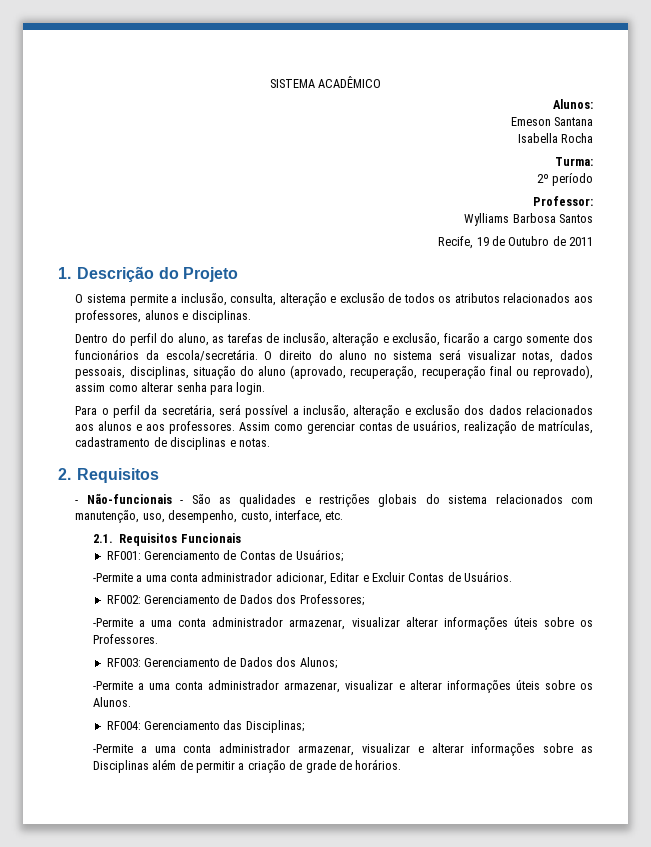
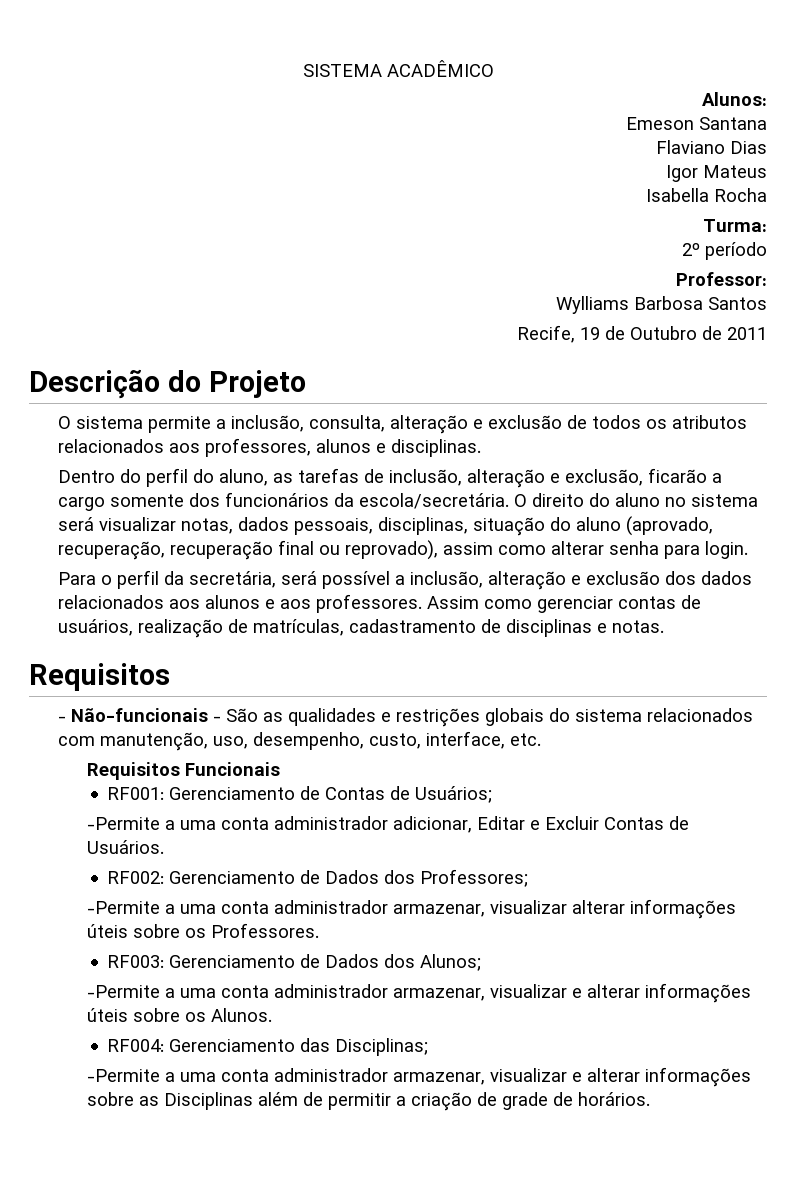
+ Flaviano Dias
+ Igor Mateus
- 1. Descrição do Projeto
+ Descrição do Projeto
  Assim como gerenciar contas de usuários, realização de matrículas, cadastramento de disciplinas e notas.
- 2. Requisitos
+ Requisitos
- 2.1. Requisitos Funcionais
+ Requisitos Funcionais

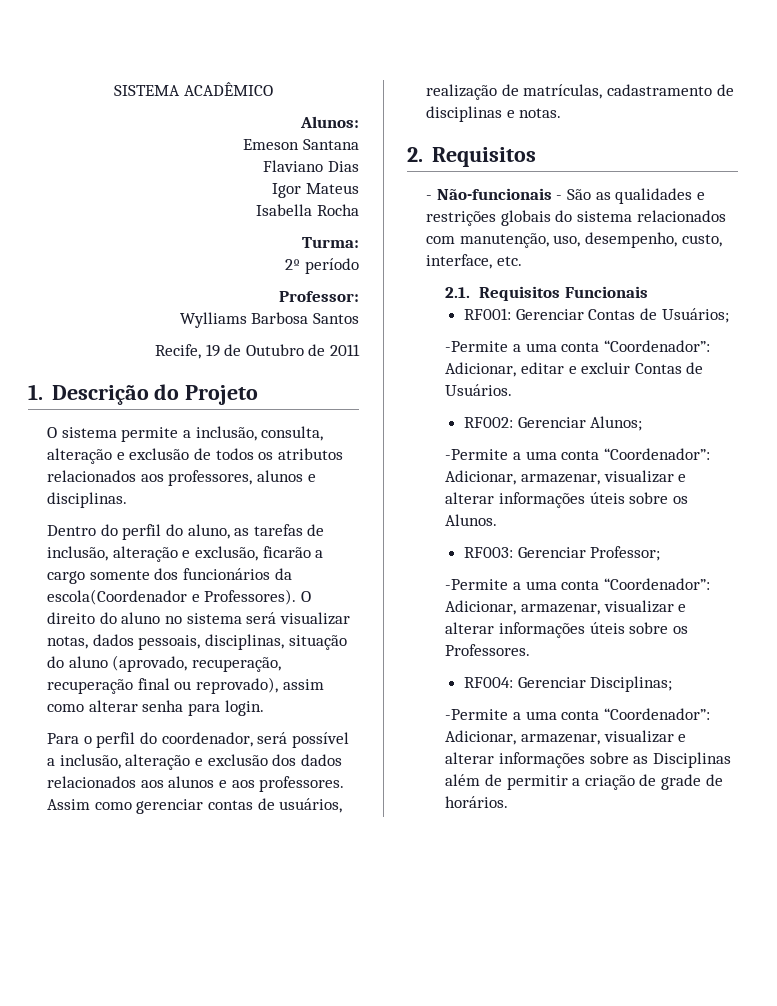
- Descrição do Projeto
+ 1. Descrição do Projeto
- Dentro do perfil do aluno, as tarefas de inclusão, alteração e exclusão, ficarão a cargo somente dos funcionários da escola/secretária.
+ Dentro do perfil do aluno, as tarefas de inclusão, alteração e exclusão, ficarão a cargo somente dos funcionários da escola(Coordenador e Professores).
- Para o perfil da secretária, será possível a inclusão, alteração e exclusão dos dados relacionados aos alunos e aos professores.
+ Para o perfil do coordenador, será possível a inclusão, alteração e exclusão dos dados relacionados aos alunos e aos professores.
  Assim como gerenciar contas de usuários, realização de matrículas, cadastramento de disciplinas e notas.
- Requisitos
+ 2. Requisitos
- Requisitos Funcionais
+ 2.1. Requisitos Funcionais
- RF001: Gerenciamento de Contas de Usuários;
+ RF001: Gerenciar Contas de Usuários;
- -Permite a uma conta administrador adicionar, Editar e Excluir Contas de Usuários.
+ -Permite a uma conta “Coordenador”: Adicionar, editar e excluir Contas de Usuários.
- RF002: Gerenciamento de Dados dos Professores;
- -Permite a uma conta administrador armazenar, visualizar alterar informações úteis sobre os Professores.
- RF003: Gerenciamento de Dados dos Alunos;
+ RF002: Gerenciar Alunos;
- -Permite a uma conta administrador armazenar, visualizar e alterar informações úteis sobre os Alunos.
+ -Permite a uma conta “Coordenador”: Adicionar, armazenar, visualizar e alterar informações úteis sobre os Alunos.
+ RF003: Gerenciar Professor;
+ -Permite a uma conta “Coordenador”: Adicionar, armazenar, visualizar e alterar informações úteis sobre os Professores.
- RF004: Gerenciamento das Disciplinas;
+ RF004: Gerenciar Disciplinas;
- -Permite a uma conta administrador armazenar, visualizar e alterar informações sobre as Disciplinas além de permitir a criação de grade de horários.
+ -Permite a uma conta “Coordenador”: Adicionar, armazenar, visualizar e alterar informações sobre as Disciplinas além de permitir a criação de grade de horários.

